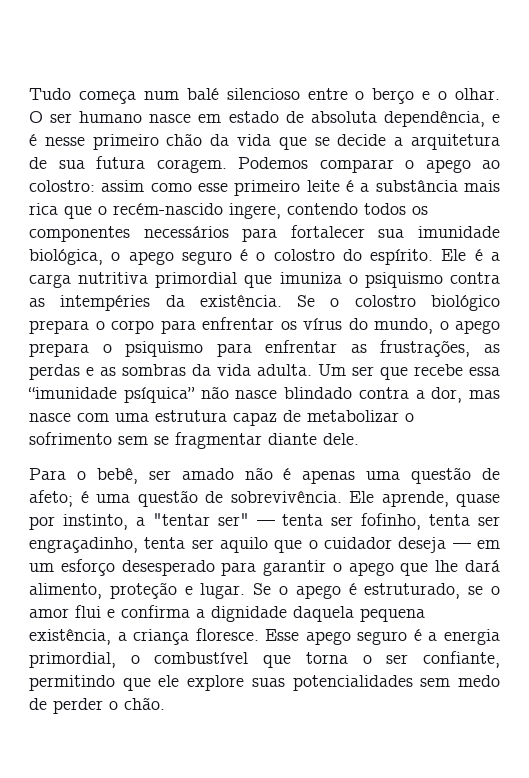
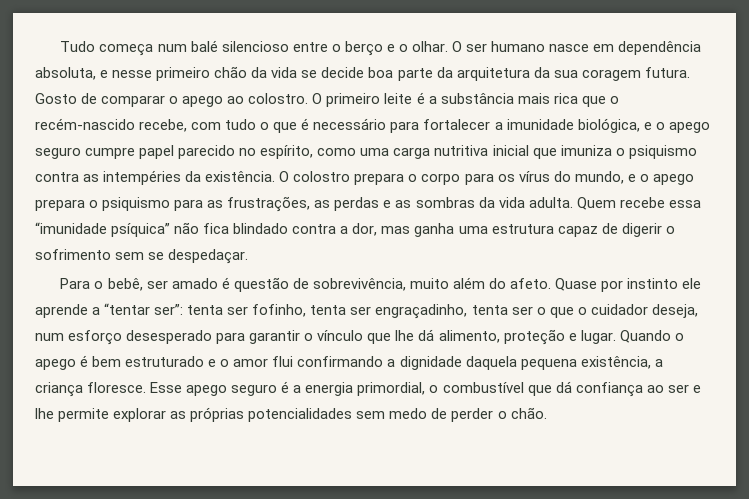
- O ser humano nasce em estado de absoluta dependência, e é nesse primeiro chão da vida que se decide a arquitetura de sua futura coragem. Podemos comparar o apego ao colostro: assim como esse primeiro leite é a substância mais rica que o recém-nascido ingere, contendo todos os componentes necessários para fortalecer sua imunidade biológica, o apego seguro é o colostro do espírito. Ele é a carga nutritiva primordial que imuniza o psiquismo contra as intempéries da existência.
+ O ser humano nasce em dependência absoluta, e nesse primeiro chão da vida se decide boa parte da arquitetura da sua coragem futura. Gosto de comparar o apego ao colostro. O primeiro leite é a substância mais rica que o recém-nascido recebe, com tudo o que é necessário para fortalecer a imunidade biológica, e o apego seguro cumpre papel parecido no espírito, como uma carga nutritiva inicial que imuniza o psiquismo contra as intempéries da existência.
- Se o colostro biológico prepara o corpo para enfrentar os vírus do mundo, o apego prepara o psiquismo para enfrentar as frustrações, as perdas e as sombras da vida adulta.
+ O colostro prepara o corpo para os vírus do mundo, e o apego prepara o psiquismo para as frustrações, as perdas e as sombras da vida adulta.
- Um ser que recebe essa “imunidade psíquica” não nasce blindado contra a dor, mas nasce com uma estrutura capaz de metabolizar o sofrimento sem se fragmentar diante dele.
+ Quem recebe essa “imunidade psíquica” não fica blindado contra a dor, mas ganha uma estrutura capaz de digerir o sofrimento sem se despedaçar.
- Para o bebê, ser amado não é apenas uma questão de afeto; é uma questão de sobrevivência. Ele aprende, quase por instinto, a "tentar ser" — tenta ser fofinho, tenta ser engraçadinho, tenta ser aquilo que o cuidador deseja — em um esforço desesperado para garantir o apego que lhe dará alimento, proteção e lugar.
+ Para o bebê, ser amado é questão de sobrevivência, muito além do afeto. Quase por instinto ele aprende a “tentar ser”: tenta ser fofinho, tenta ser engraçadinho, tenta ser o que o cuidador deseja, num esforço desesperado para garantir o vínculo que lhe dá alimento, proteção e lugar.
- Se o apego é estruturado, se o amor flui e confirma a dignidade daquela pequena existência, a criança floresce.
+ Quando o apego é bem estruturado e o amor flui confirmando a dignidade daquela pequena existência, a criança floresce.
- Esse apego seguro é a energia primordial, o combustível que torna o ser confiante, permitindo que ele explore suas potencialidades sem medo de perder o chão.
+ Esse apego seguro é a energia primordial, o combustível que dá confiança ao ser e lhe permite explorar as próprias potencialidades sem medo de perder o chão.

